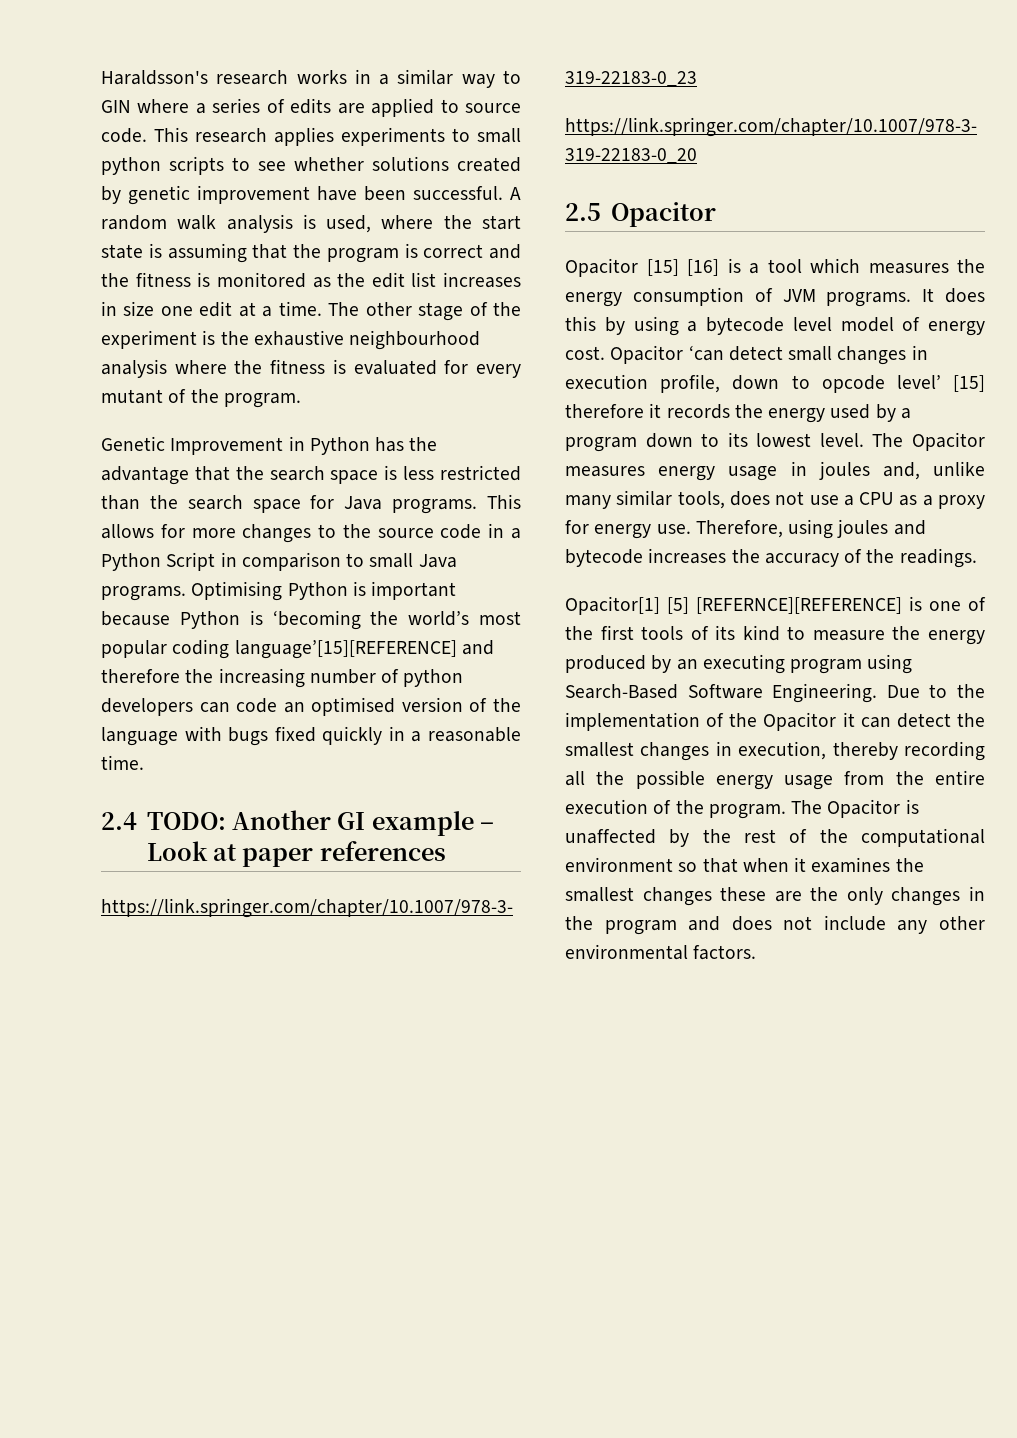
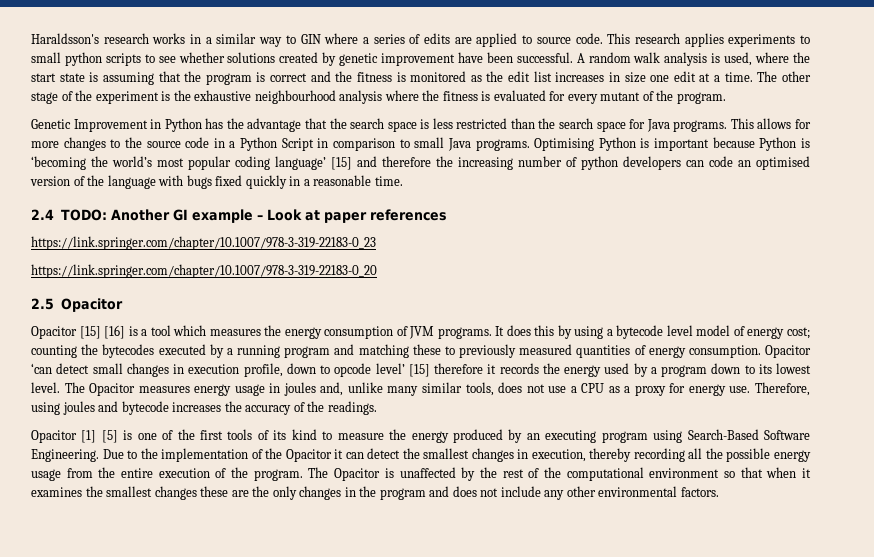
- Optimising Python is important because Python is ‘becoming the world’s most popular coding language’[15][REFERENCE] and therefore the increasing number of python developers can code an optimised version of the language with bugs fixed quickly in a reasonable time.
+ Optimising Python is important because Python is ‘becoming the world’s most popular coding language’ [15] and therefore the increasing number of python developers can code an optimised version of the language with bugs fixed quickly in a reasonable time.
- It does this by using a bytecode level model of energy cost.
+ It does this by using a bytecode level model of energy cost; counting the bytecodes executed by a running program and matching these to previously measured quantities of energy consumption.
- Opacitor[1] [5] [REFERNCE][REFERENCE] is one of the first tools of its kind to measure the energy produced by an executing program using Search-Based Software Engineering.
+ Opacitor [1] [5] is one of the first tools of its kind to measure the energy produced by an executing program using Search-Based Software Engineering.

